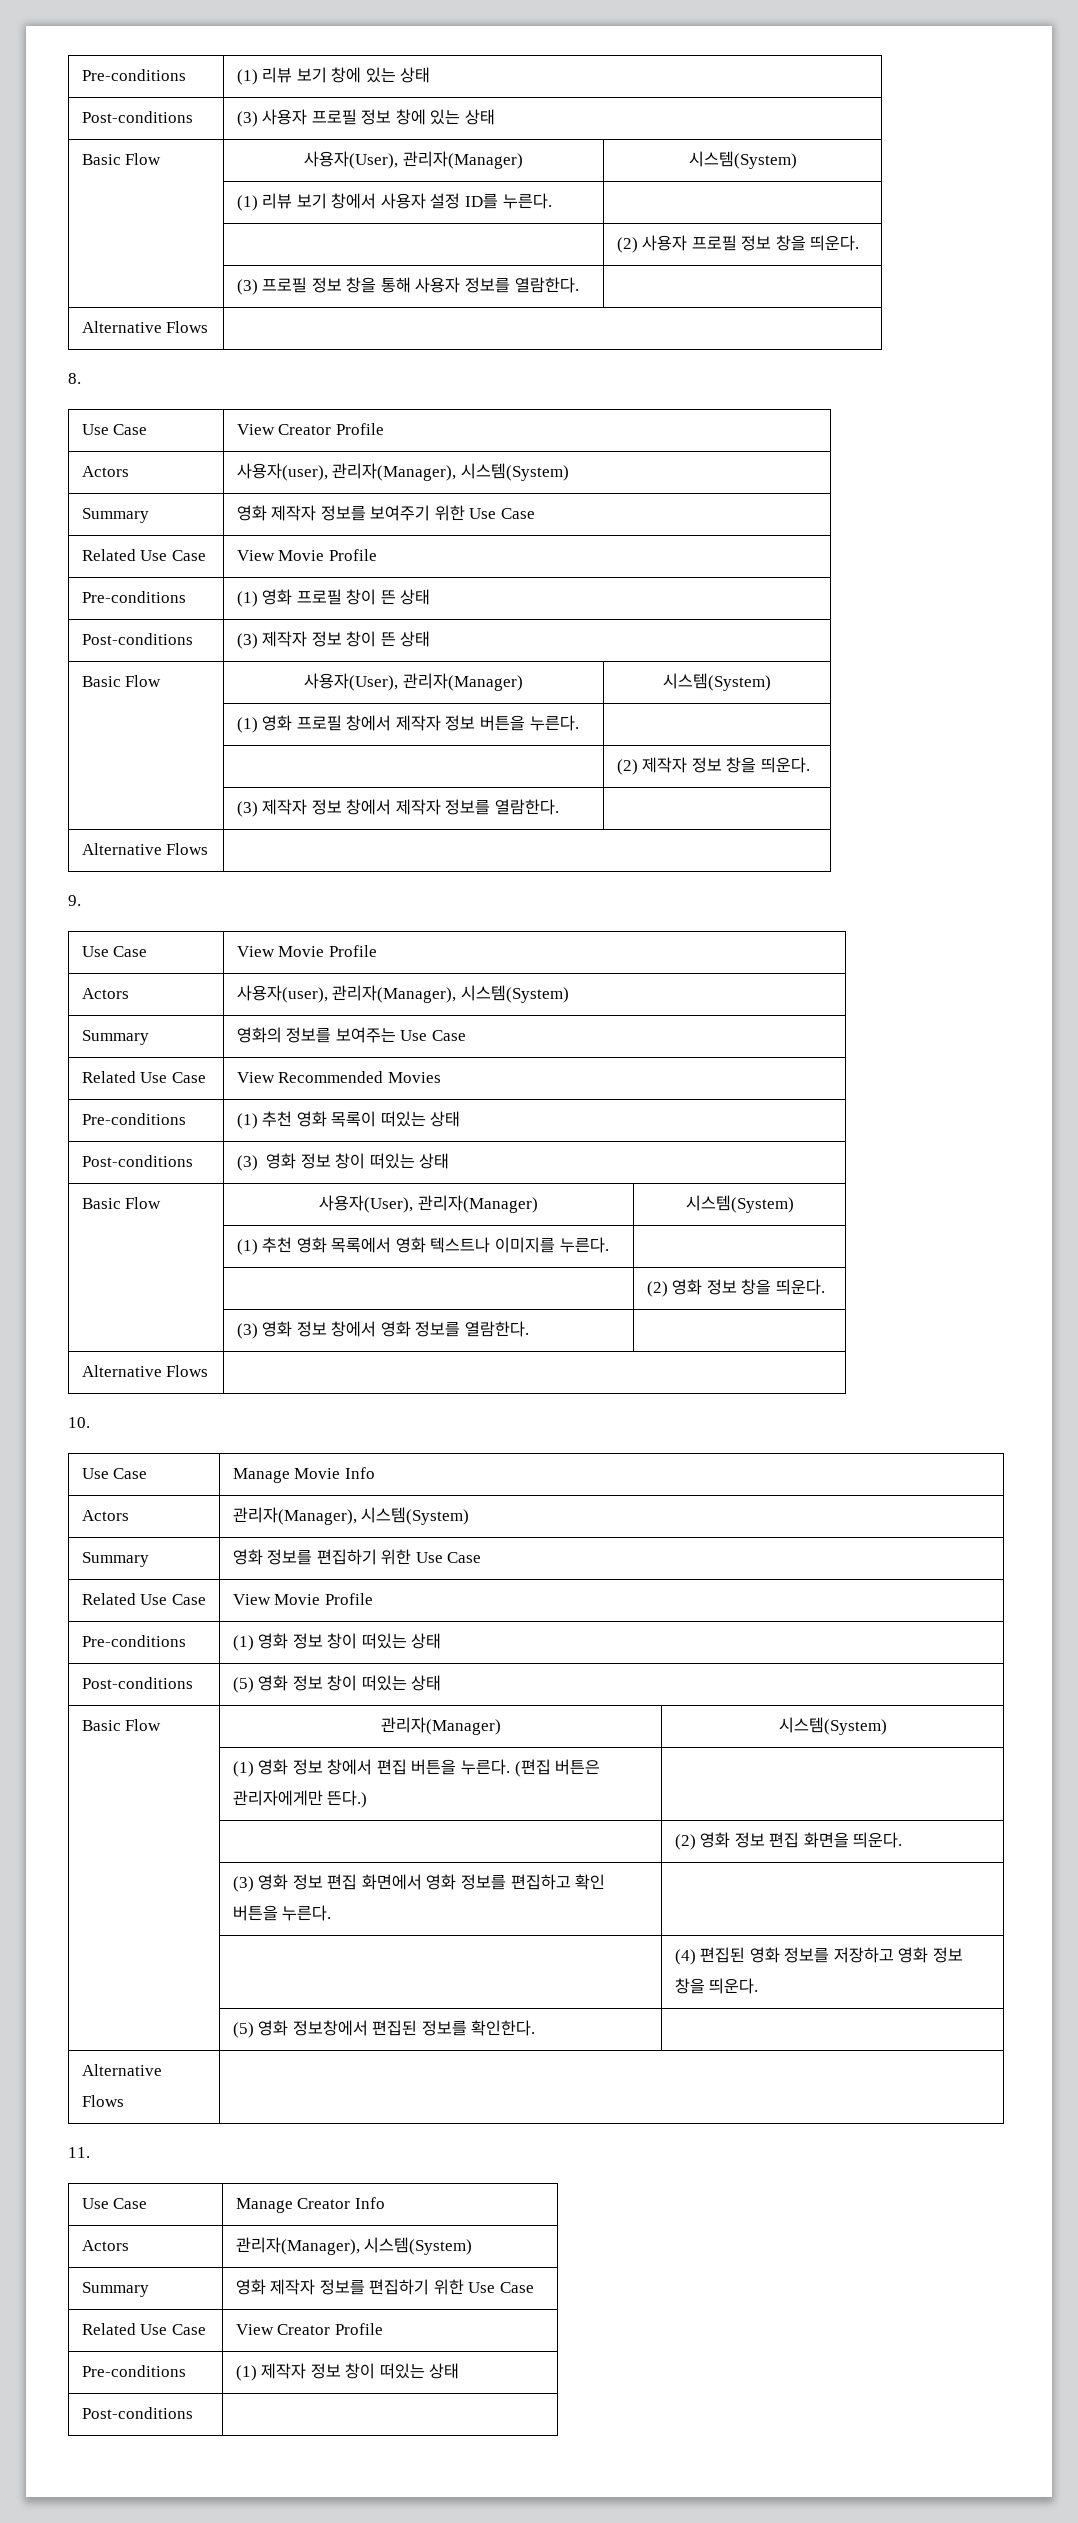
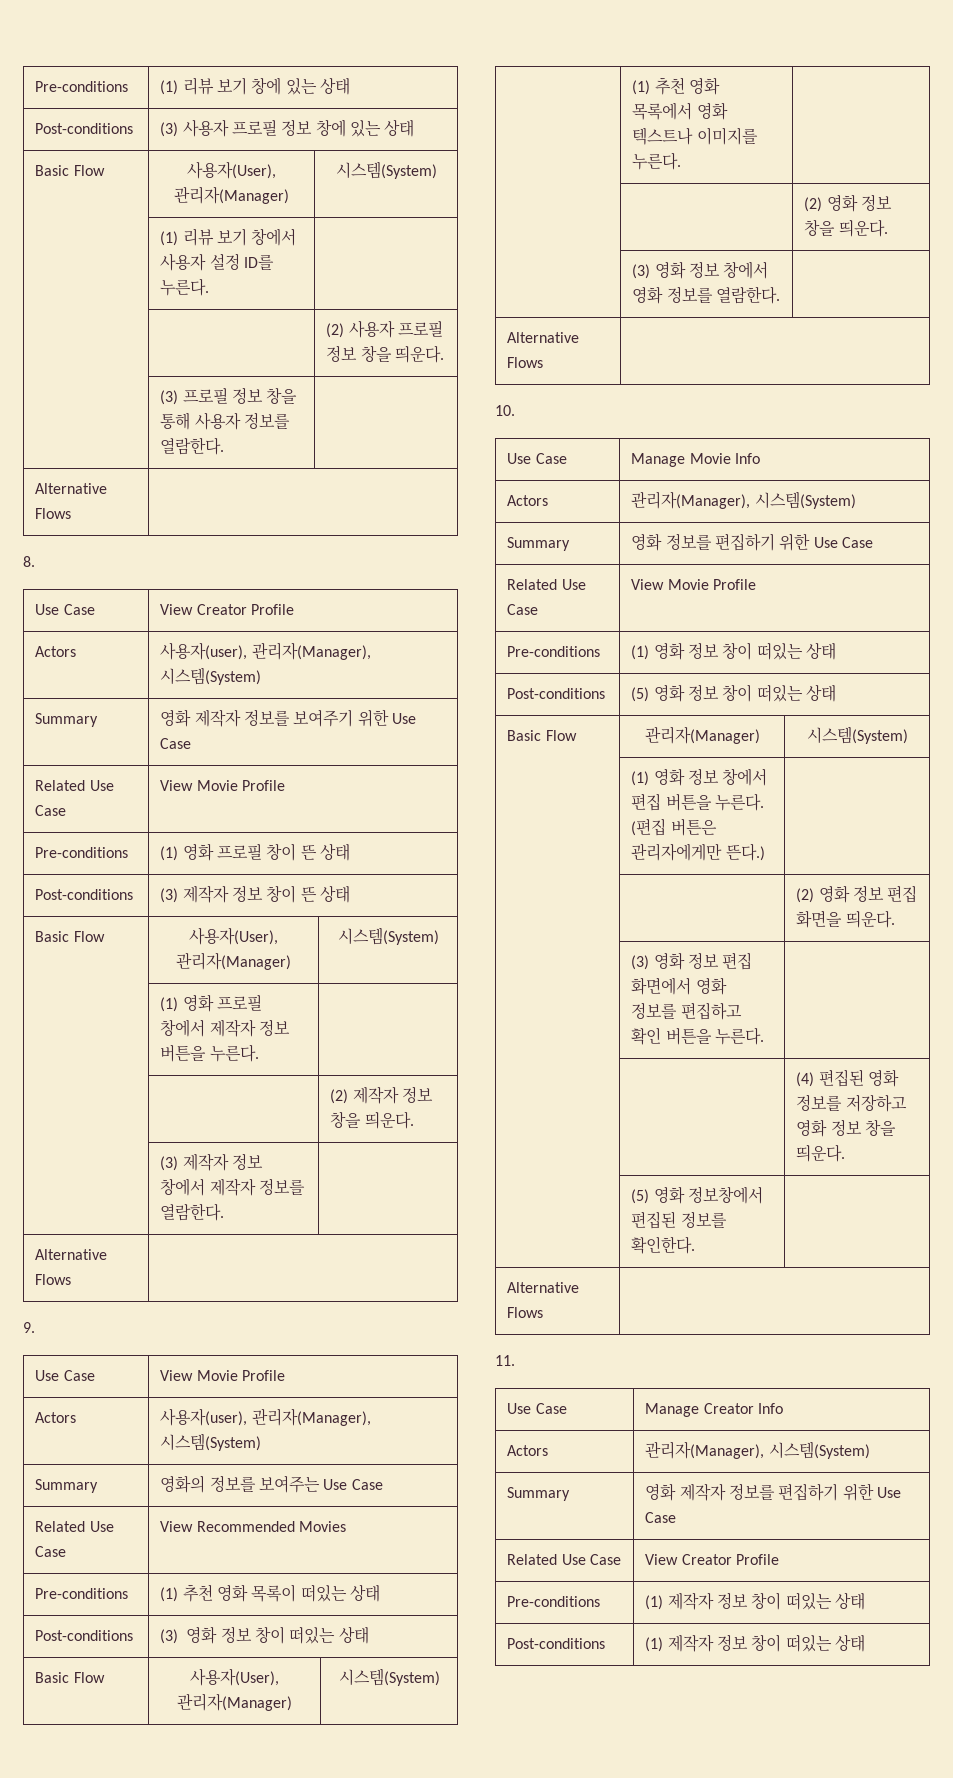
  Pre-conditions | (1) 제작자 정보 창이 떠있는 상태
- Post-conditions |
+ Post-conditions | (1) 제작자 정보 창이 떠있는 상태

